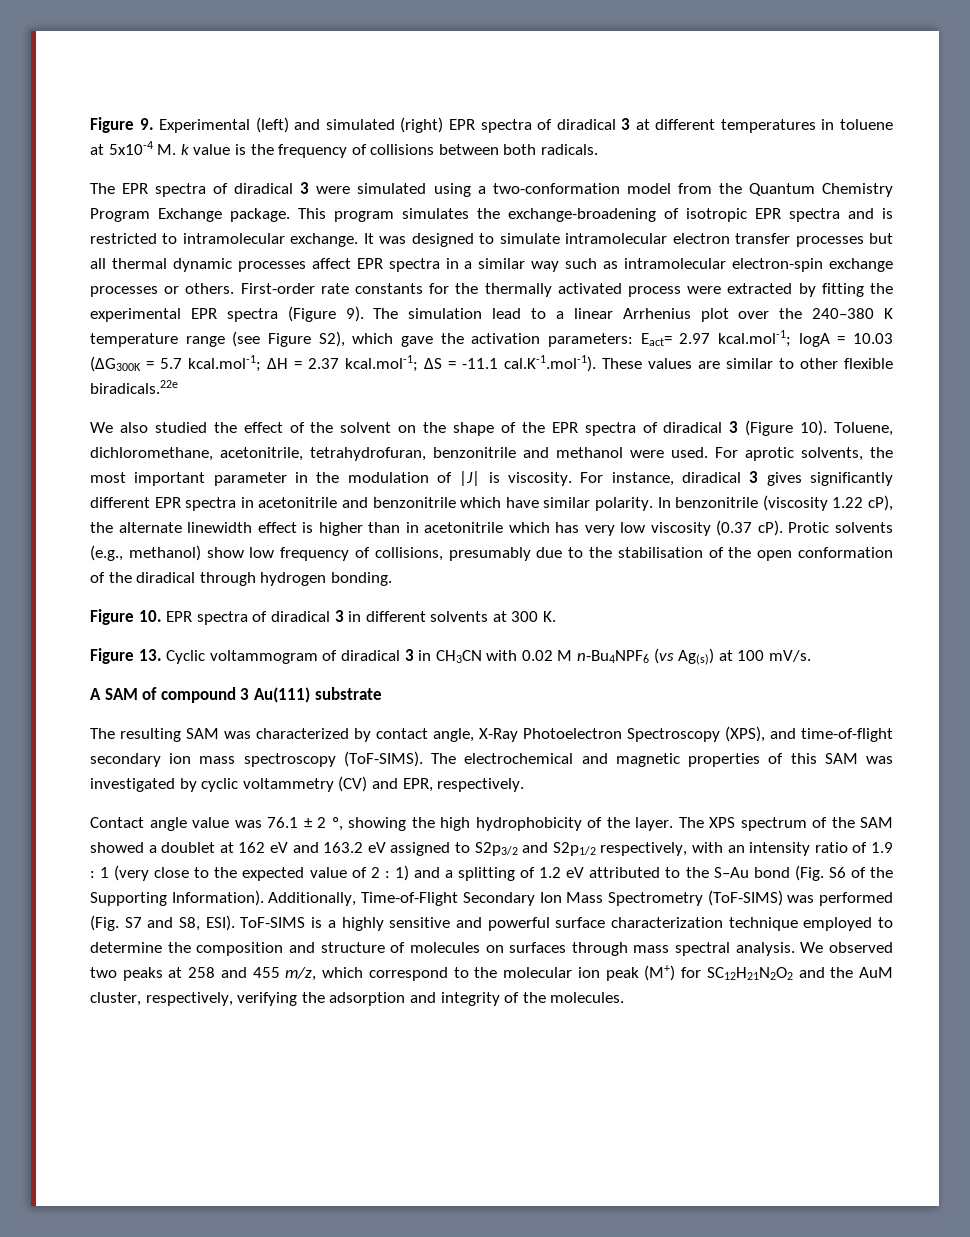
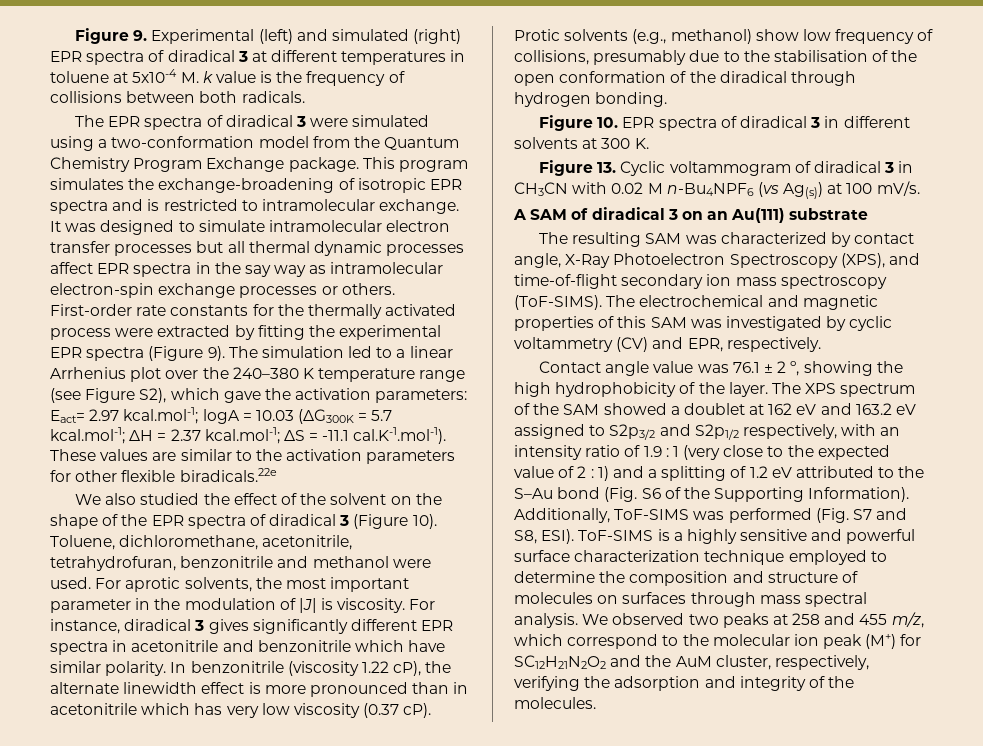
- It was designed to simulate intramolecular electron transfer processes but all thermal dynamic processes affect EPR spectra in a similar way such as intramolecular electron-spin exchange processes or others.
+ It was designed to simulate intramolecular electron transfer processes but all thermal dynamic processes affect EPR spectra in the say way as intramolecular electron-spin exchange processes or others.
- The simulation lead to a linear Arrhenius plot over the 240–380 K temperature range (see Figure S2), which gave the activation parameters: Eact= 2.97 kcal.mol-1; logA = 10.03 (ΔG300K = 5.7 kcal.mol-1; ΔH = 2.37 kcal.mol-1; ΔS = -11.1 cal.K-1.mol-1). These values are similar to other flexible biradicals.22e
+ The simulation led to a linear Arrhenius plot over the 240–380 K temperature range (see Figure S2), which gave the activation parameters: Eact= 2.97 kcal.mol-1; logA = 10.03 (ΔG300K = 5.7 kcal.mol-1; ΔH = 2.37 kcal.mol-1; ΔS = -11.1 cal.K-1.mol-1). These values are similar to the activation parameters for other flexible biradicals.22e
- In benzonitrile (viscosity 1.22 cP), the alternate linewidth effect is higher than in acetonitrile which has very low viscosity (0.37 cP).
+ In benzonitrile (viscosity 1.22 cP), the alternate linewidth effect is more pronounced than in acetonitrile which has very low viscosity (0.37 cP).
- A SAM of compound 3 Au(111) substrate
+ A SAM of diradical 3 on an Au(111) substrate
- Additionally, Time-of-Flight Secondary Ion Mass Spectrometry (ToF-SIMS) was performed (Fig. S7 and S8, ESI).
+ Additionally, ToF-SIMS was performed (Fig. S7 and S8, ESI).

